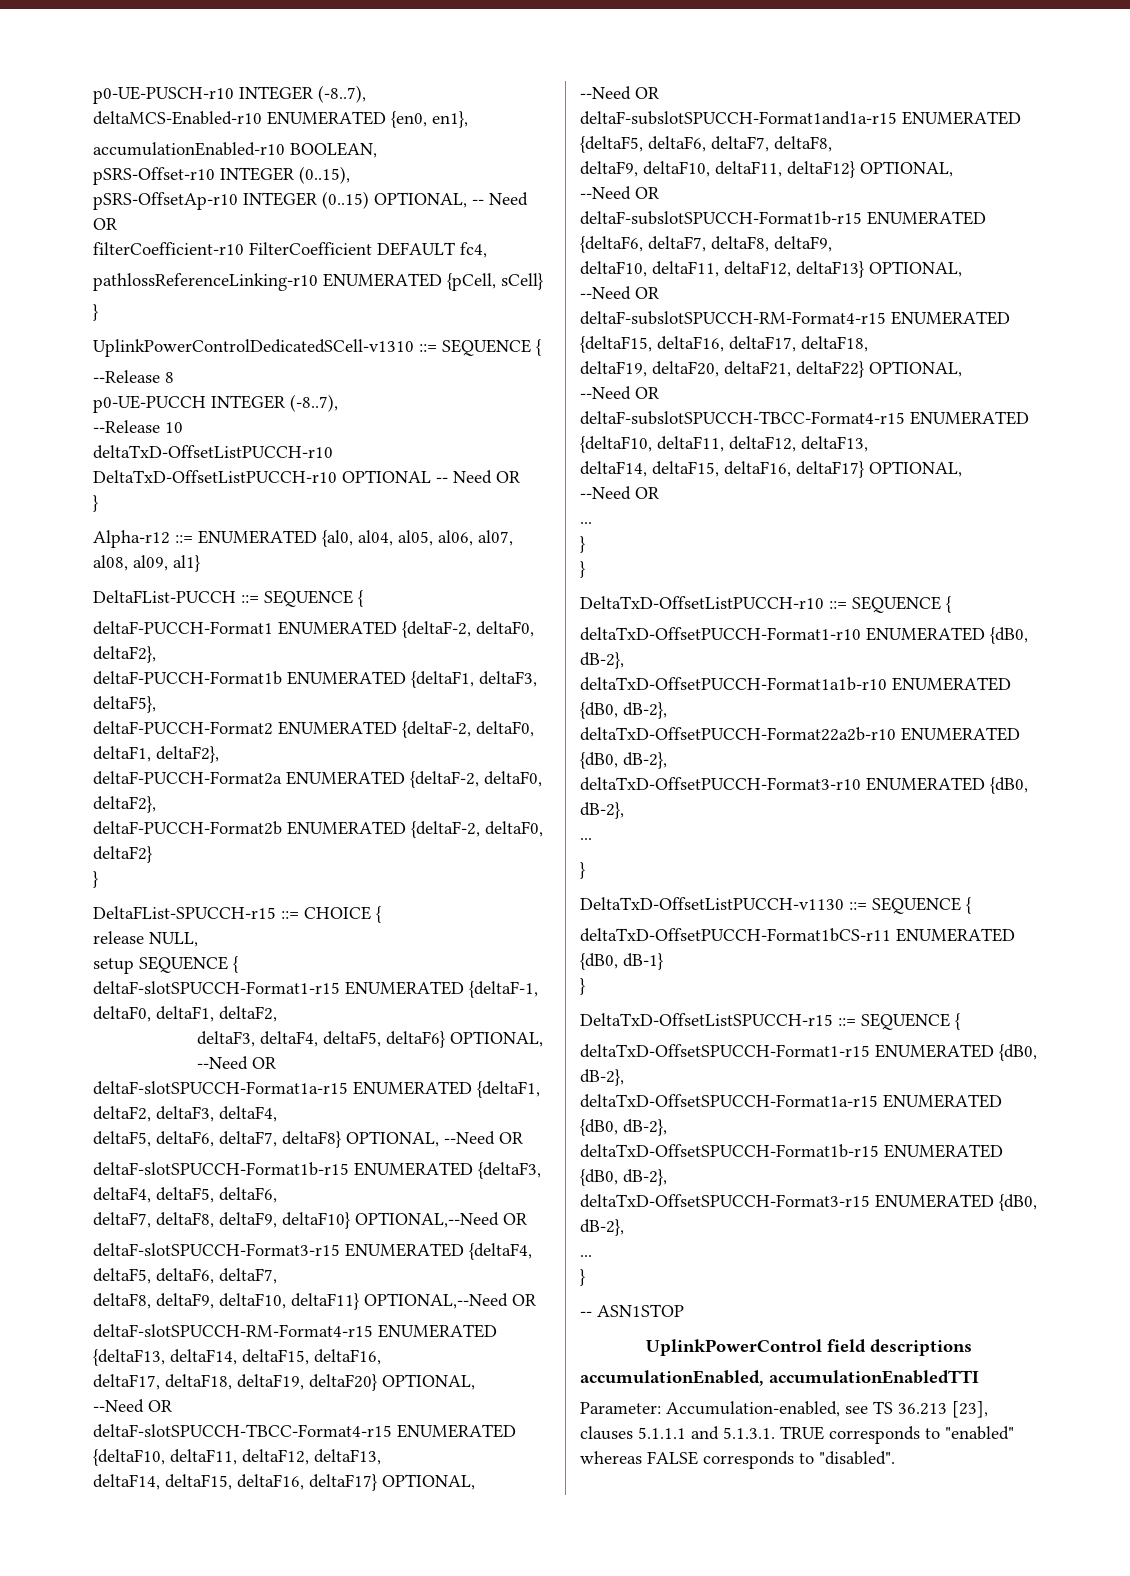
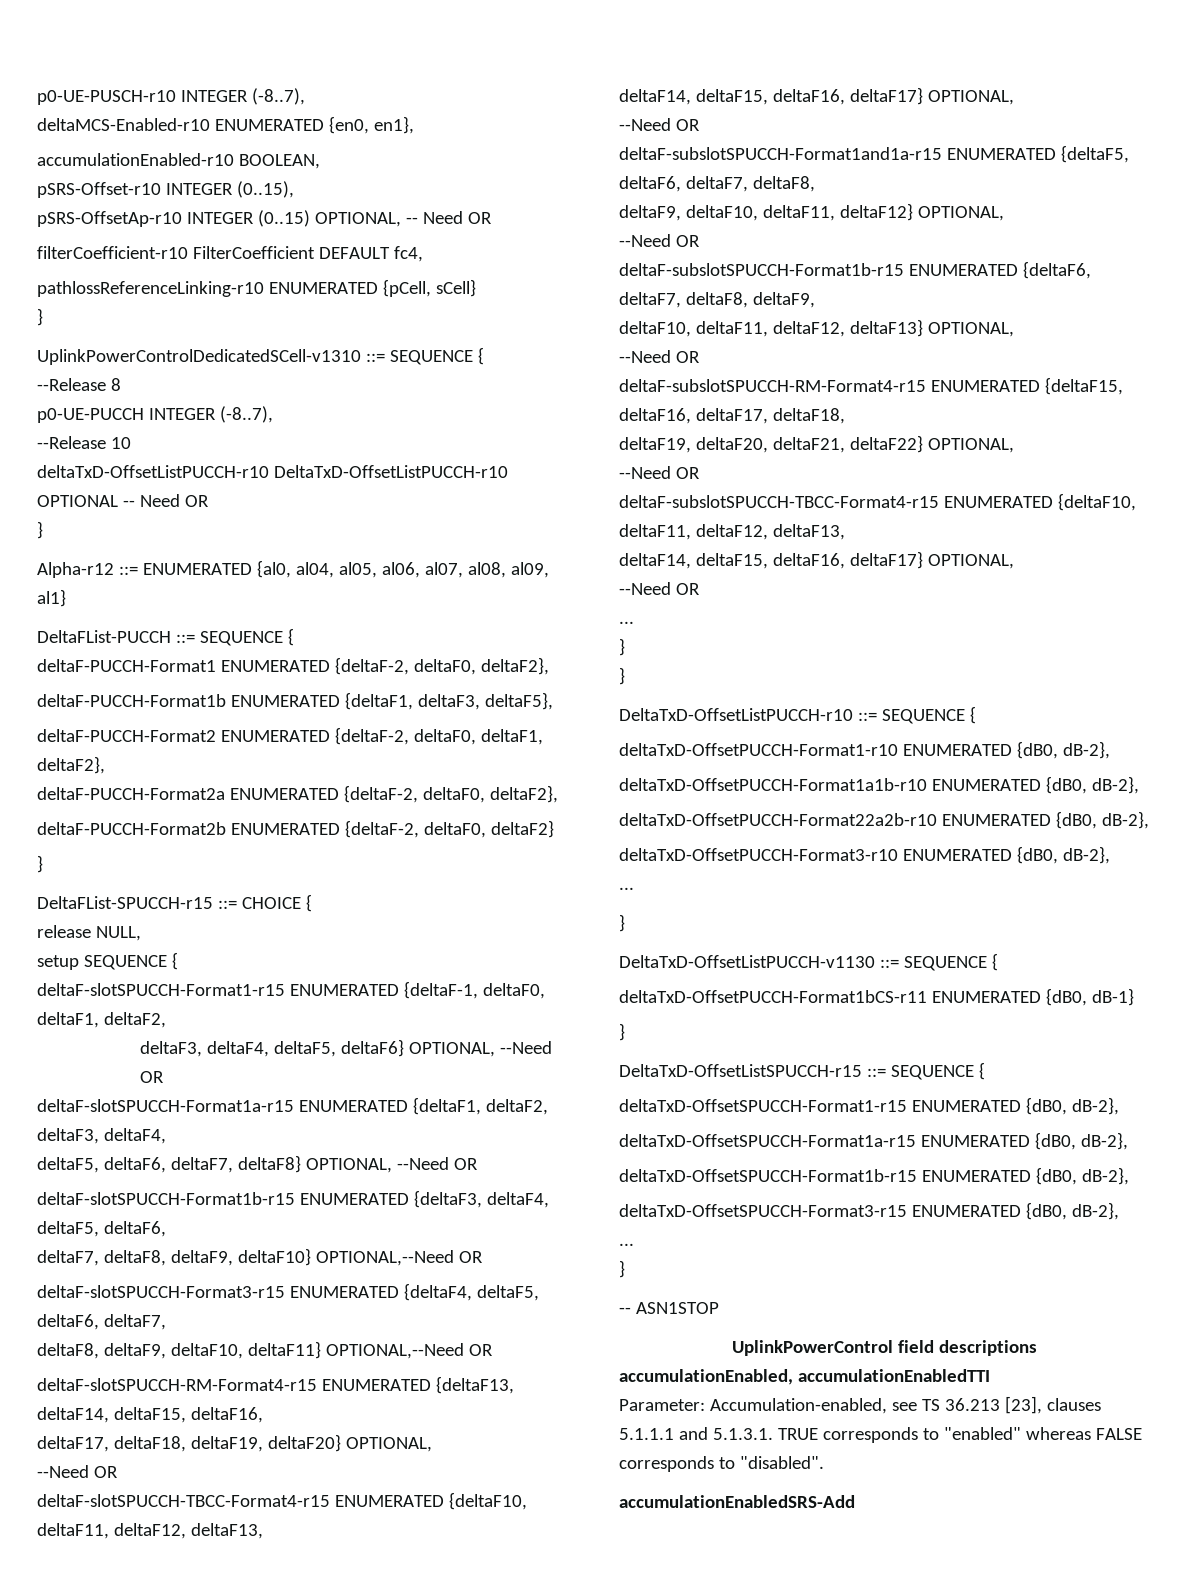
+ accumulationEnabledSRS-Add

